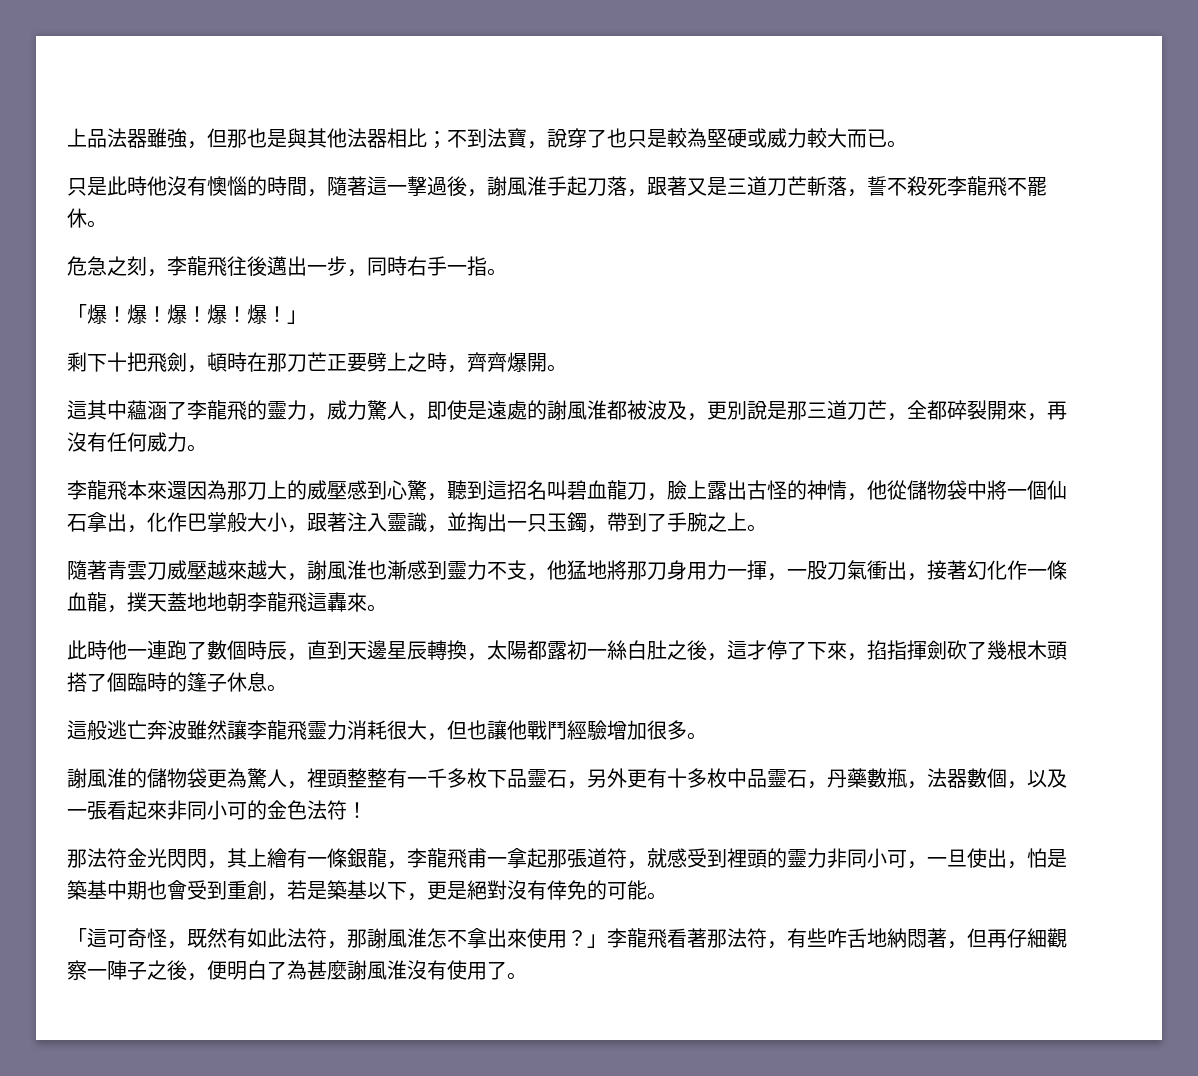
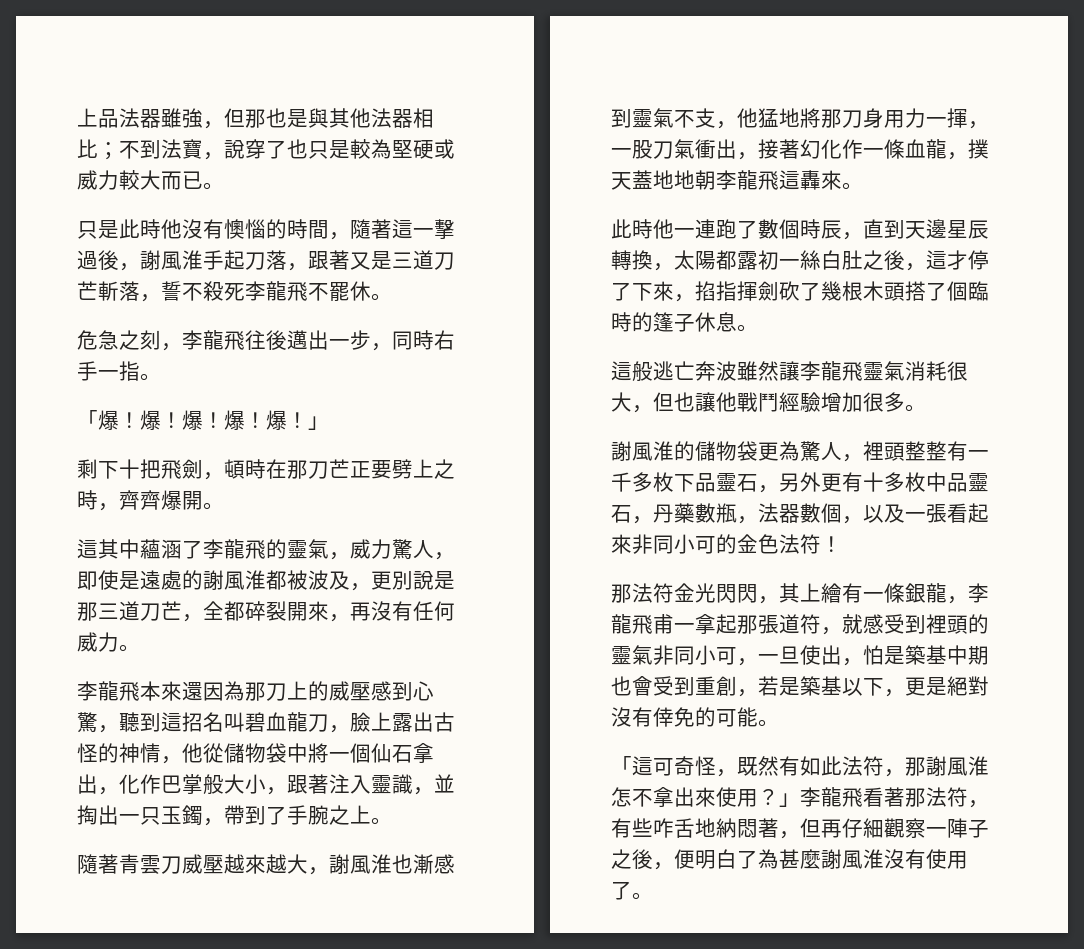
- 這其中蘊涵了李龍飛的靈力，威力驚人，即使是遠處的謝風淮都被波及，更別說是那三道刀芒，全都碎裂開來，再沒有任何威力。
+ 這其中蘊涵了李龍飛的靈氣，威力驚人，即使是遠處的謝風淮都被波及，更別說是那三道刀芒，全都碎裂開來，再沒有任何威力。
- 隨著青雲刀威壓越來越大，謝風淮也漸感到靈力不支，他猛地將那刀身用力一揮，一股刀氣衝出，接著幻化作一條血龍，撲天蓋地地朝李龍飛這轟來。
+ 隨著青雲刀威壓越來越大，謝風淮也漸感到靈氣不支，他猛地將那刀身用力一揮，一股刀氣衝出，接著幻化作一條血龍，撲天蓋地地朝李龍飛這轟來。
- 這般逃亡奔波雖然讓李龍飛靈力消耗很大，但也讓他戰鬥經驗增加很多。
+ 這般逃亡奔波雖然讓李龍飛靈氣消耗很大，但也讓他戰鬥經驗增加很多。
- 那法符金光閃閃，其上繪有一條銀龍，李龍飛甫一拿起那張道符，就感受到裡頭的靈力非同小可，一旦使出，怕是築基中期也會受到重創，若是築基以下，更是絕對沒有倖免的可能。
+ 那法符金光閃閃，其上繪有一條銀龍，李龍飛甫一拿起那張道符，就感受到裡頭的靈氣非同小可，一旦使出，怕是築基中期也會受到重創，若是築基以下，更是絕對沒有倖免的可能。

